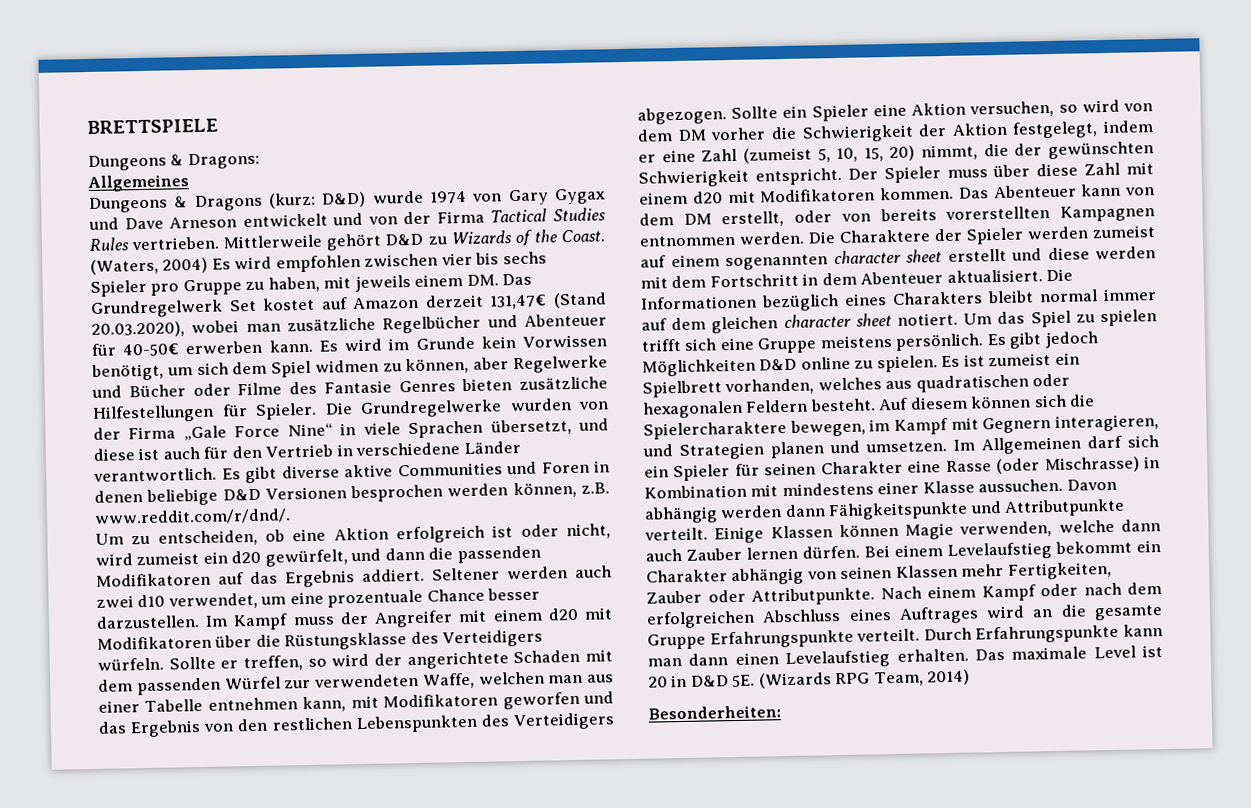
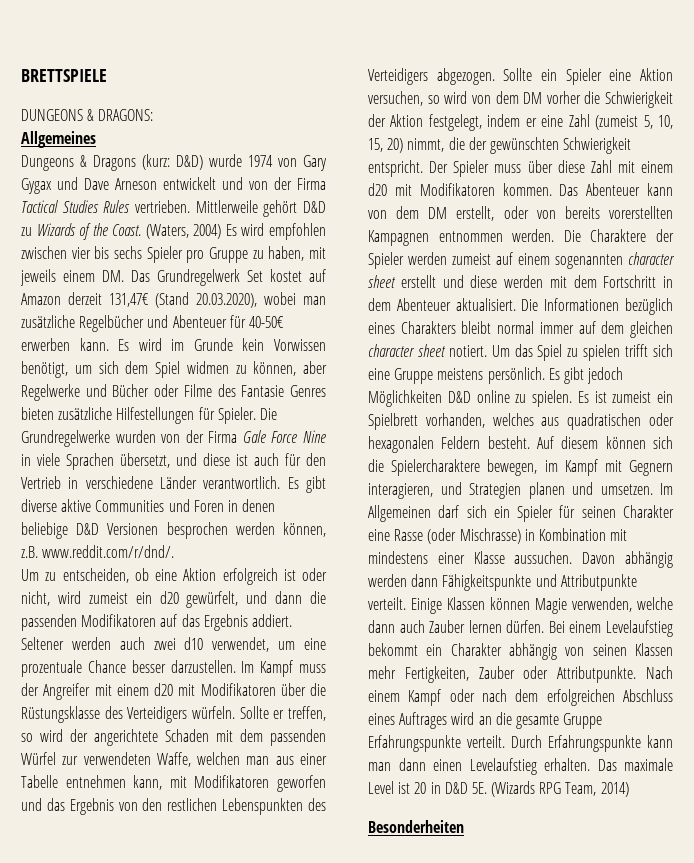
- Dungeons & Dragons:
+ DUNGEONS & DRAGONS:
- Die Grundregelwerke wurden von der Firma „Gale Force Nine“ in viele Sprachen übersetzt, und diese ist auch für den Vertrieb in verschiedene Länder verantwortlich.
+ Die Grundregelwerke wurden von der Firma Gale Force Nine in viele Sprachen übersetzt, und diese ist auch für den Vertrieb in verschiedene Länder verantwortlich.
- Besonderheiten:
+ Besonderheiten

